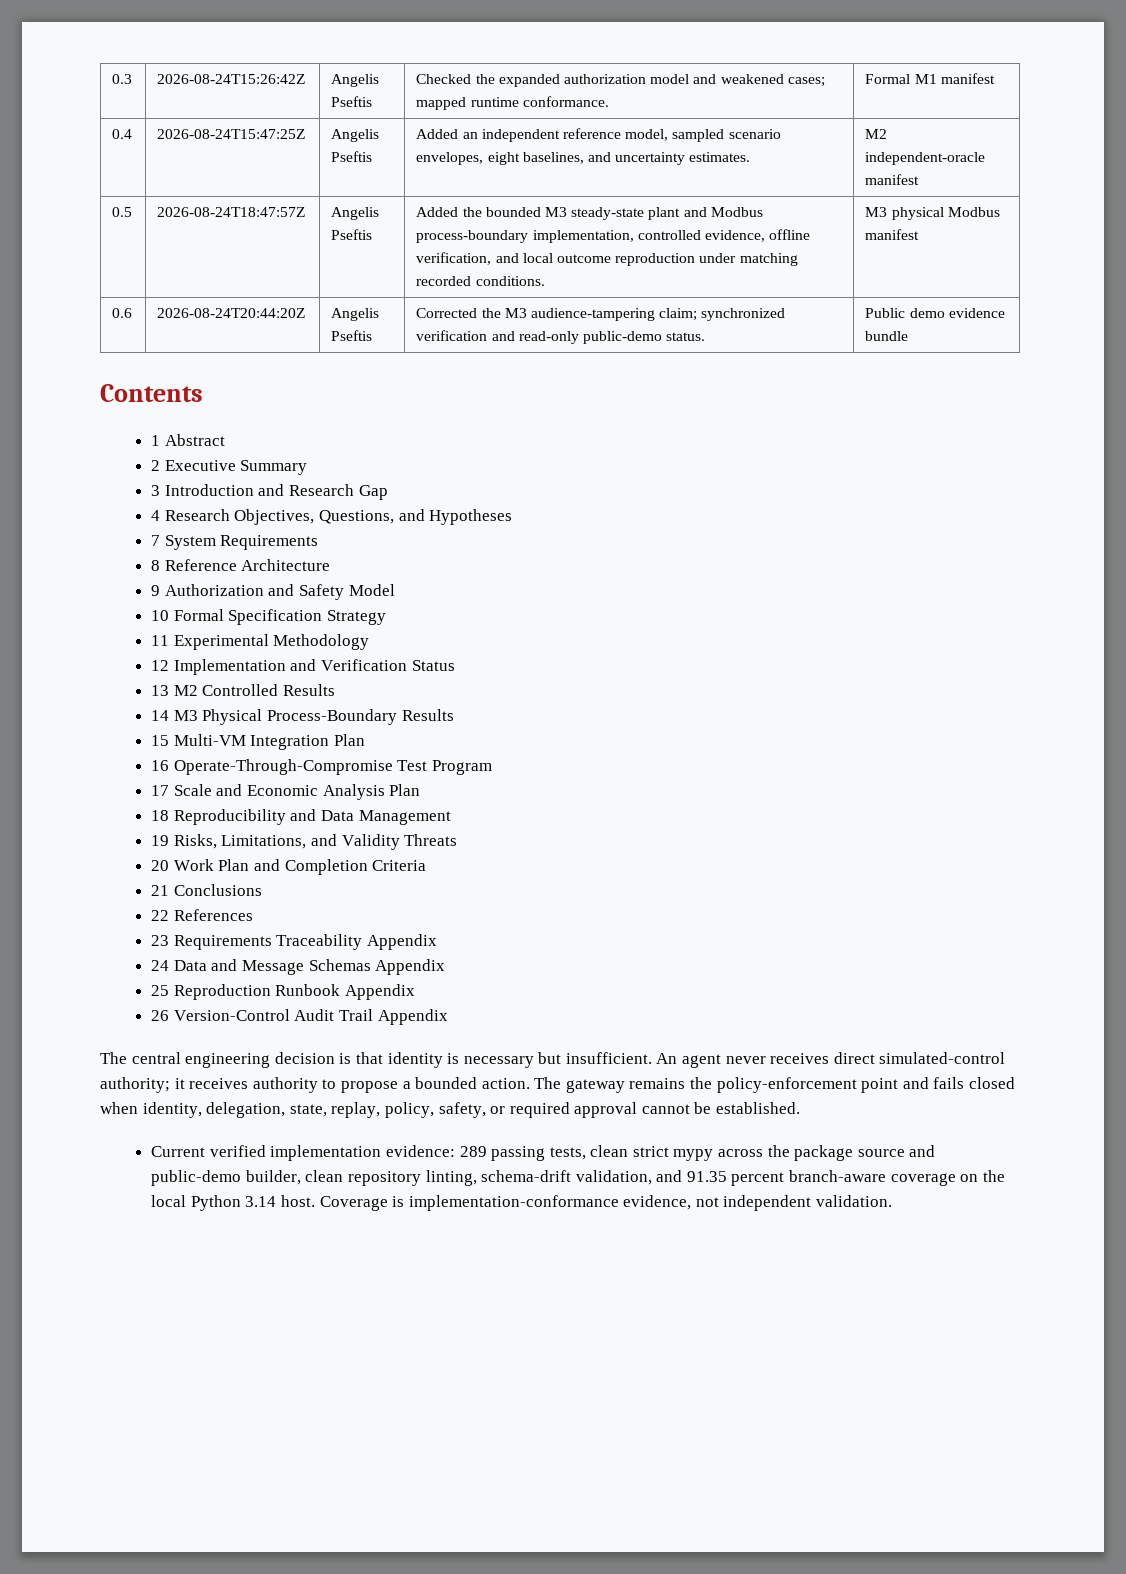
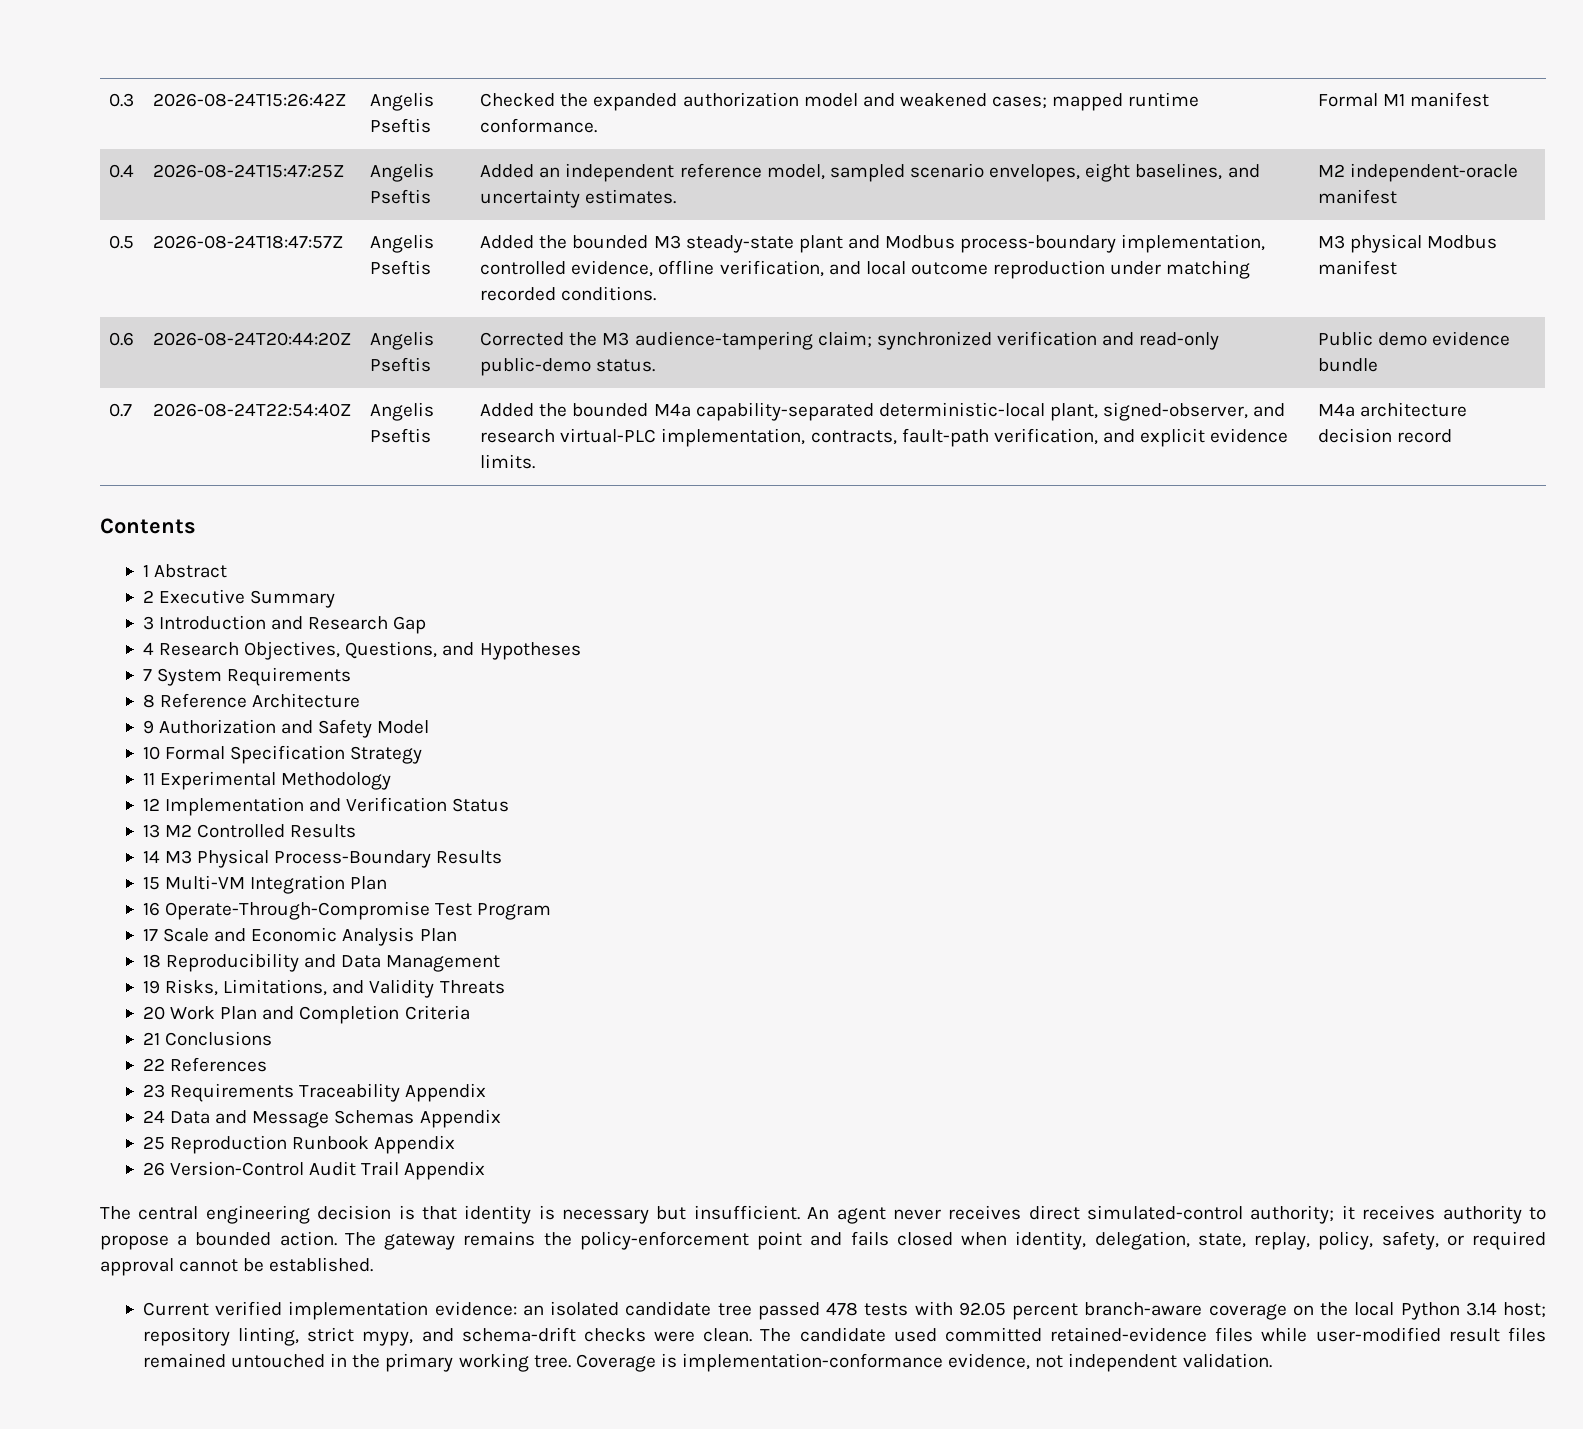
+ 0.7 | 2026-08-24T22:54:40Z | Angelis Pseftis | Added the bounded M4a capability-separated deterministic-local plant, signed-observer, and research virtual-PLC implementation, contracts, fault-path verification, and explicit evidence limits. | M4a architecture decision record
- Current verified implementation evidence: 289 passing tests, clean strict mypy across the package source and public-demo builder, clean repository linting, schema-drift validation, and 91.35 percent branch-aware coverage on the local Python 3.14 host.
+ Current verified implementation evidence: an isolated candidate tree passed 478 tests with 92.05 percent branch-aware coverage on the local Python 3.14 host; repository linting, strict mypy, and schema-drift checks were clean. The candidate used committed retained-evidence files while user-modified result files remained untouched in the primary working tree.

